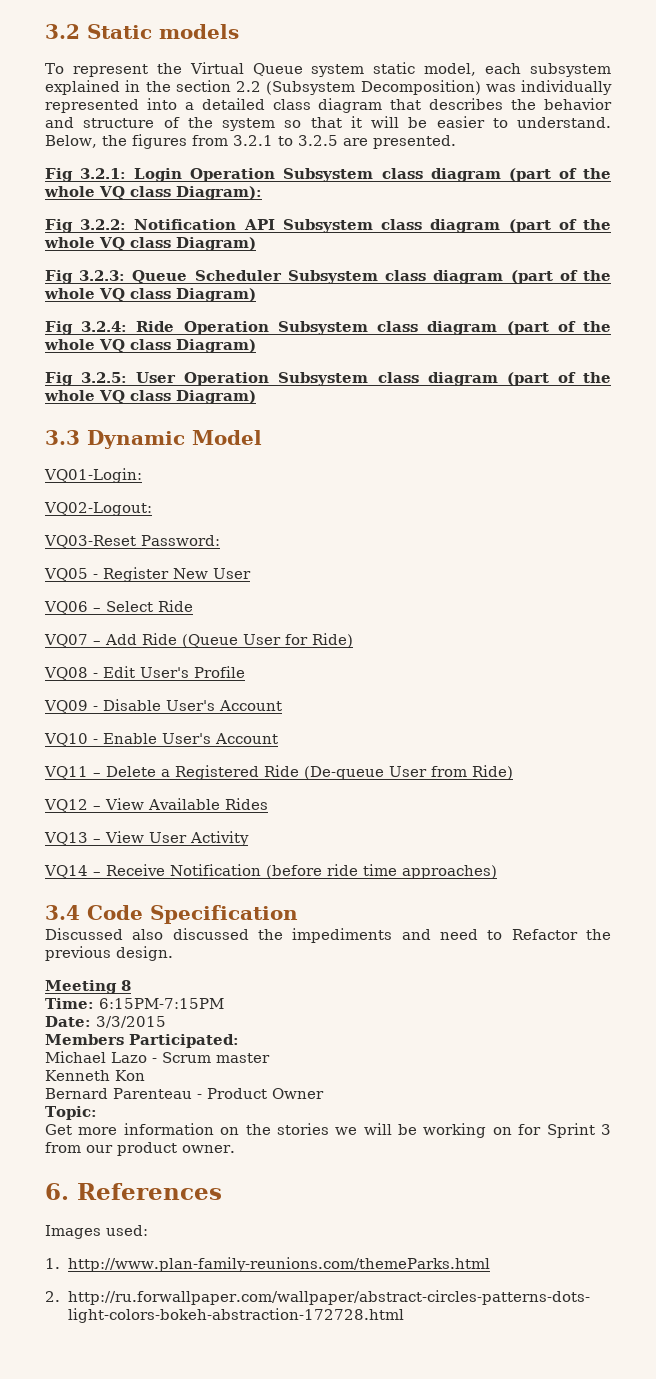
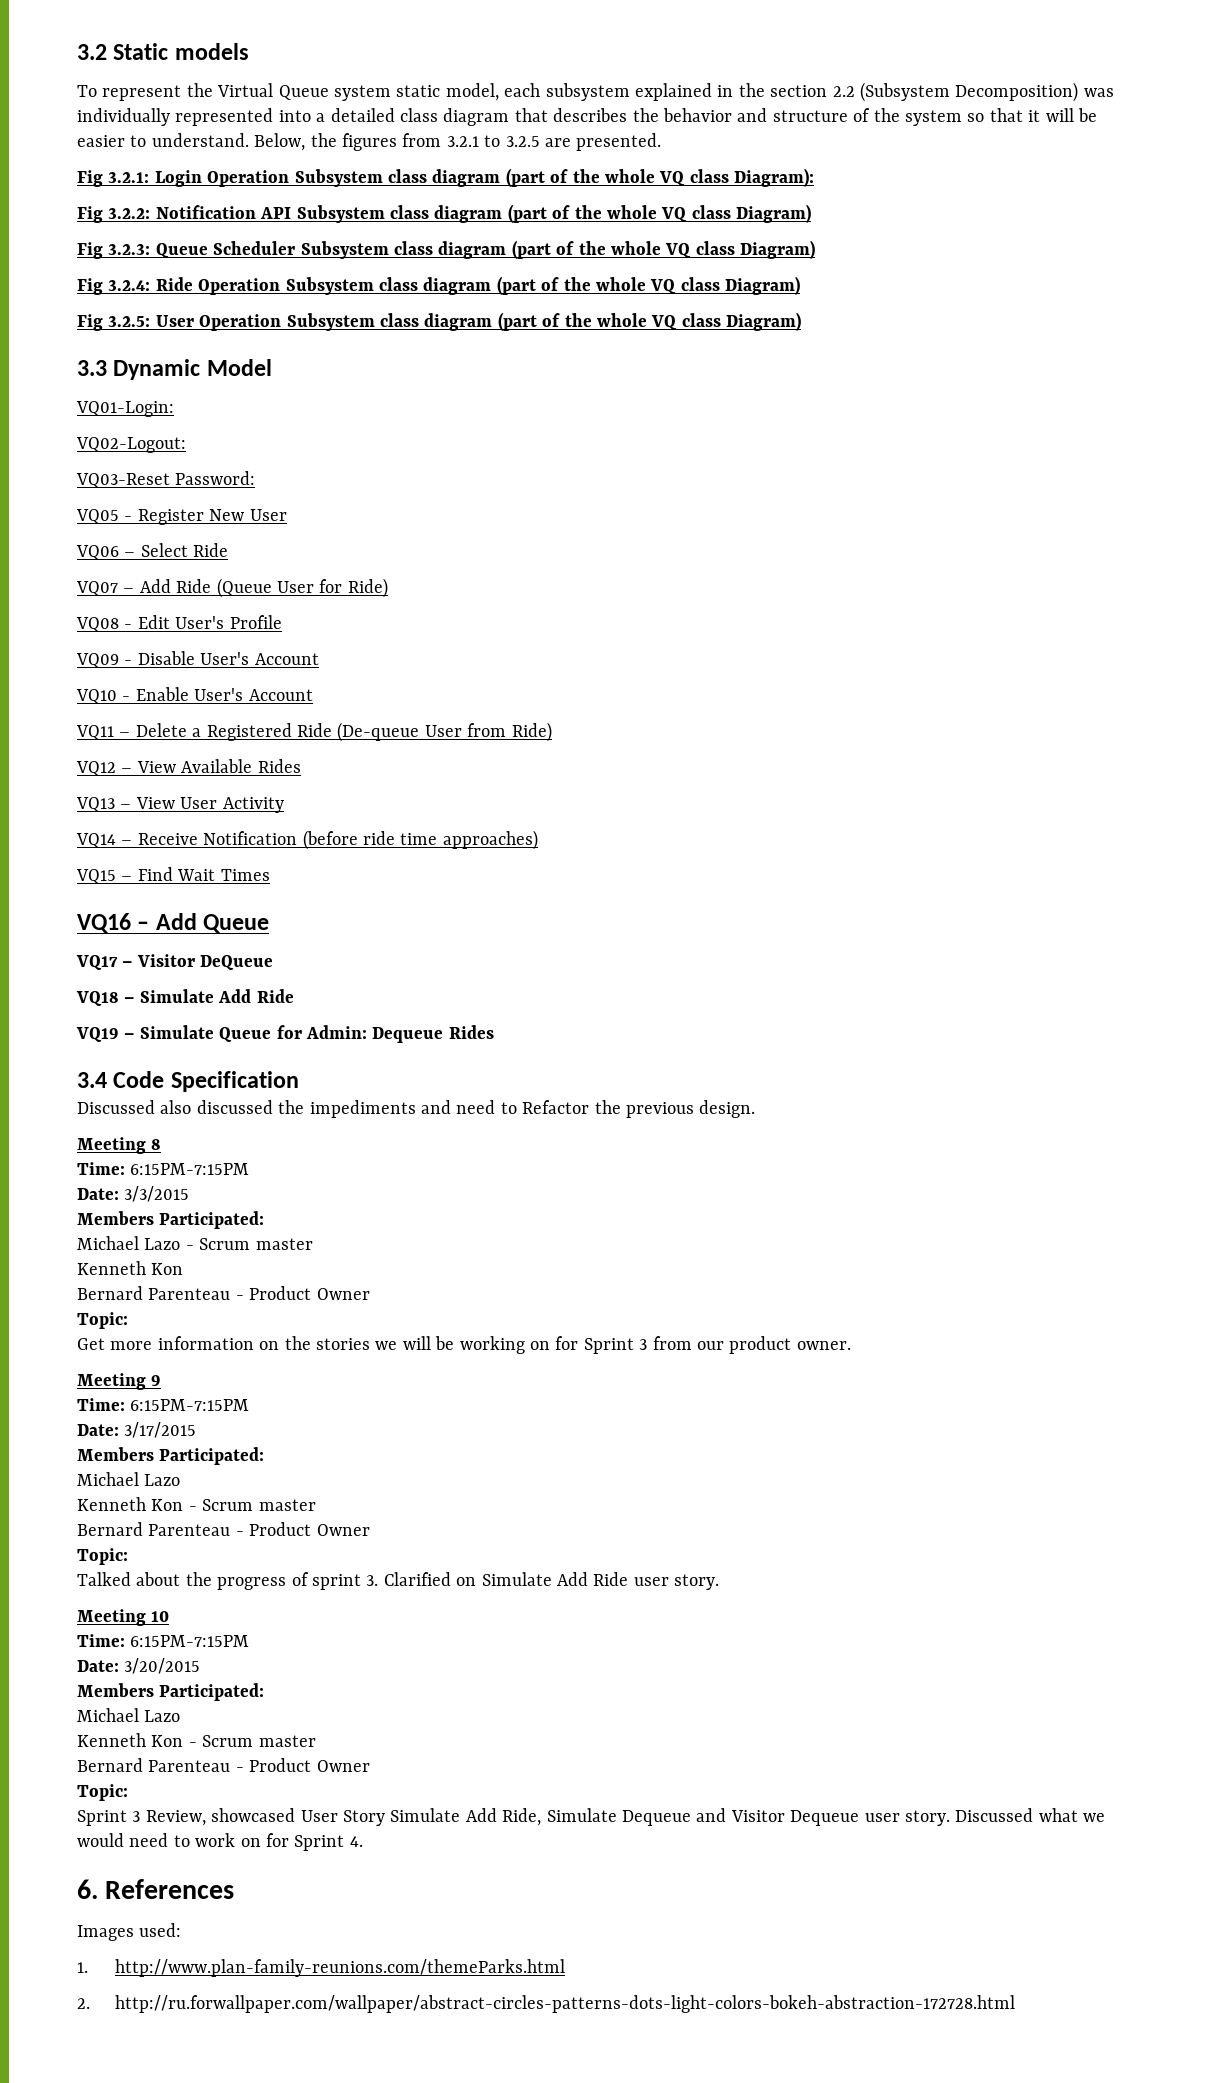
+ VQ15 – Find Wait Times
+ VQ16 – Add Queue
+ VQ17 – Visitor DeQueue
+ VQ18 – Simulate Add Ride
+ VQ19 – Simulate Queue for Admin: Dequeue Rides
+ Meeting 9
+ Time: 6:15PM-7:15PM
+ Date: 3/17/2015
+ Members Participated:
+ Michael Lazo
+ Kenneth Kon - Scrum master
+ Bernard Parenteau - Product Owner
+ Topic:
+ Talked about the progress of sprint 3. Clarified on Simulate Add Ride user story.
+ Meeting 10
+ Time: 6:15PM-7:15PM
+ Date: 3/20/2015
+ Members Participated:
+ Michael Lazo
+ Kenneth Kon - Scrum master
+ Bernard Parenteau - Product Owner
+ Topic:
+ Sprint 3 Review, showcased User Story Simulate Add Ride, Simulate Dequeue and Visitor Dequeue user story. Discussed what we would need to work on for Sprint 4.

